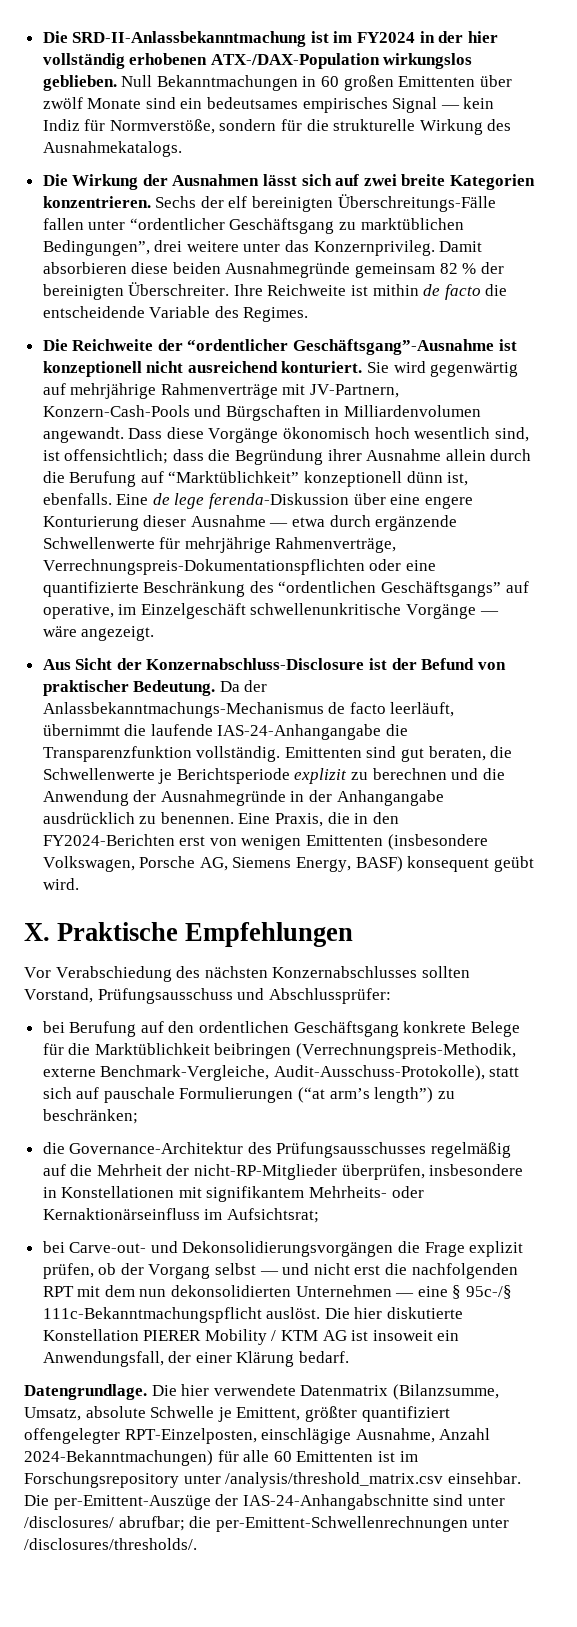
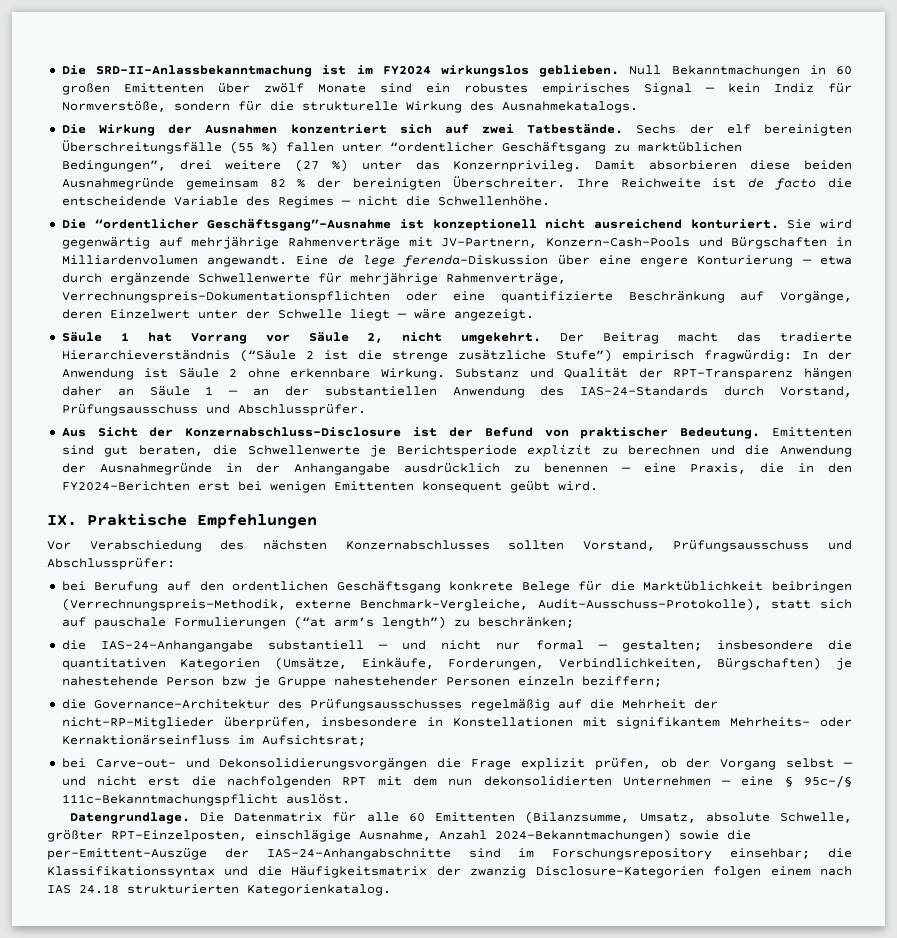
- Die SRD-II-Anlassbekanntmachung ist im FY2024 in der hier vollständig erhobenen ATX-/DAX-Population wirkungslos geblieben.
+ Die SRD-II-Anlassbekanntmachung ist im FY2024 wirkungslos geblieben.
- Null Bekanntmachungen in 60 großen Emittenten über zwölf Monate sind ein bedeutsames empirisches Signal — kein Indiz für Normverstöße, sondern für die strukturelle Wirkung des Ausnahmekatalogs.
+ Null Bekanntmachungen in 60 großen Emittenten über zwölf Monate sind ein robustes empirisches Signal — kein Indiz für Normverstöße, sondern für die strukturelle Wirkung des Ausnahmekatalogs.
- Die Wirkung der Ausnahmen lässt sich auf zwei breite Kategorien konzentrieren.
+ Die Wirkung der Ausnahmen konzentriert sich auf zwei Tatbestände.
- Sechs der elf bereinigten Überschreitungs-Fälle fallen unter “ordentlicher Geschäftsgang zu marktüblichen Bedingungen”, drei weitere unter das Konzernprivileg.
+ Sechs der elf bereinigten Überschreitungsfälle (55 %) fallen unter “ordentlicher Geschäftsgang zu marktüblichen Bedingungen”, drei weitere (27 %) unter das Konzernprivileg.
- Ihre Reichweite ist mithin de facto die entscheidende Variable des Regimes.
- Die Reichweite der “ordentlicher Geschäftsgang”-Ausnahme ist konzeptionell nicht ausreichend konturiert.
+ Ihre Reichweite ist de facto die entscheidende Variable des Regimes — nicht die Schwellenhöhe.
+ Die “ordentlicher Geschäftsgang”-Ausnahme ist konzeptionell nicht ausreichend konturiert.
- Dass diese Vorgänge ökonomisch hoch wesentlich sind, ist offensichtlich; dass die Begründung ihrer Ausnahme allein durch die Berufung auf “Marktüblichkeit” konzeptionell dünn ist, ebenfalls.
- Eine de lege ferenda-Diskussion über eine engere Konturierung dieser Ausnahme — etwa durch ergänzende Schwellenwerte für mehrjährige Rahmenverträge, Verrechnungspreis-Dokumentationspflichten oder eine quantifizierte Beschränkung des “ordentlichen Geschäftsgangs” auf operative, im Einzelgeschäft schwellenunkritische Vorgänge — wäre angezeigt.
+ Eine de lege ferenda-Diskussion über eine engere Konturierung — etwa durch ergänzende Schwellenwerte für mehrjährige Rahmenverträge, Verrechnungspreis-Dokumentationspflichten oder eine quantifizierte Beschränkung auf Vorgänge, deren Einzelwert unter der Schwelle liegt — wäre angezeigt.
+ Säule 1 hat Vorrang vor Säule 2, nicht umgekehrt. Der Beitrag macht das tradierte Hierarchieverständnis (“Säule 2 ist die strenge zusätzliche Stufe”) empirisch fragwürdig: In der Anwendung ist Säule 2 ohne erkennbare Wirkung. Substanz und Qualität der RPT-Transparenz hängen daher an Säule 1 — an der substantiellen Anwendung des IAS-24-Standards durch Vorstand, Prüfungsausschuss und Abschlussprüfer.
- Da der Anlassbekanntmachungs-Mechanismus de facto leerläuft, übernimmt die laufende IAS-24-Anhangangabe die Transparenzfunktion vollständig.
- Emittenten sind gut beraten, die Schwellenwerte je Berichtsperiode explizit zu berechnen und die Anwendung der Ausnahmegründe in der Anhangangabe ausdrücklich zu benennen. Eine Praxis, die in den FY2024-Berichten erst von wenigen Emittenten (insbesondere Volkswagen, Porsche AG, Siemens Energy, BASF) konsequent geübt wird.
+ Emittenten sind gut beraten, die Schwellenwerte je Berichtsperiode explizit zu berechnen und die Anwendung der Ausnahmegründe in der Anhangangabe ausdrücklich zu benennen — eine Praxis, die in den FY2024-Berichten erst bei wenigen Emittenten konsequent geübt wird.
- X. Praktische Empfehlungen
+ IX. Praktische Empfehlungen
+ die IAS-24-Anhangangabe substantiell — und nicht nur formal — gestalten; insbesondere die quantitativen Kategorien (Umsätze, Einkäufe, Forderungen, Verbindlichkeiten, Bürgschaften) je nahestehende Person bzw je Gruppe nahestehender Personen einzeln beziffern;
- bei Carve-out- und Dekonsolidierungsvorgängen die Frage explizit prüfen, ob der Vorgang selbst — und nicht erst die nachfolgenden RPT mit dem nun dekonsolidierten Unternehmen — eine § 95c-/§ 111c-Bekanntmachungspflicht auslöst. Die hier diskutierte Konstellation PIERER Mobility / KTM AG ist insoweit ein Anwendungsfall, der einer Klärung bedarf.
- Datengrundlage. Die hier verwendete Datenmatrix (Bilanzsumme, Umsatz, absolute Schwelle je Emittent, größter quantifiziert offengelegter RPT-Einzelposten, einschlägige Ausnahme, Anzahl 2024-Bekanntmachungen) für alle 60 Emittenten ist im Forschungsrepository unter /analysis/threshold_matrix.csv einsehbar. Die per-Emittent-Auszüge der IAS-24-Anhangabschnitte sind unter /disclosures/ abrufbar; die per-Emittent-Schwellenrechnungen unter /disclosures/thresholds/.
+ bei Carve-out- und Dekonsolidierungsvorgängen die Frage explizit prüfen, ob der Vorgang selbst — und nicht erst die nachfolgenden RPT mit dem nun dekonsolidierten Unternehmen — eine § 95c-/§ 111c-Bekanntmachungspflicht auslöst.
+ Datengrundlage. Die Datenmatrix für alle 60 Emittenten (Bilanzsumme, Umsatz, absolute Schwelle, größter RPT-Einzelposten, einschlägige Ausnahme, Anzahl 2024-Bekanntmachungen) sowie die per-Emittent-Auszüge der IAS-24-Anhangabschnitte sind im Forschungsrepository einsehbar; die Klassifikationssyntax und die Häufigkeitsmatrix der zwanzig Disclosure-Kategorien folgen einem nach IAS 24.18 strukturierten Kategorienkatalog.

